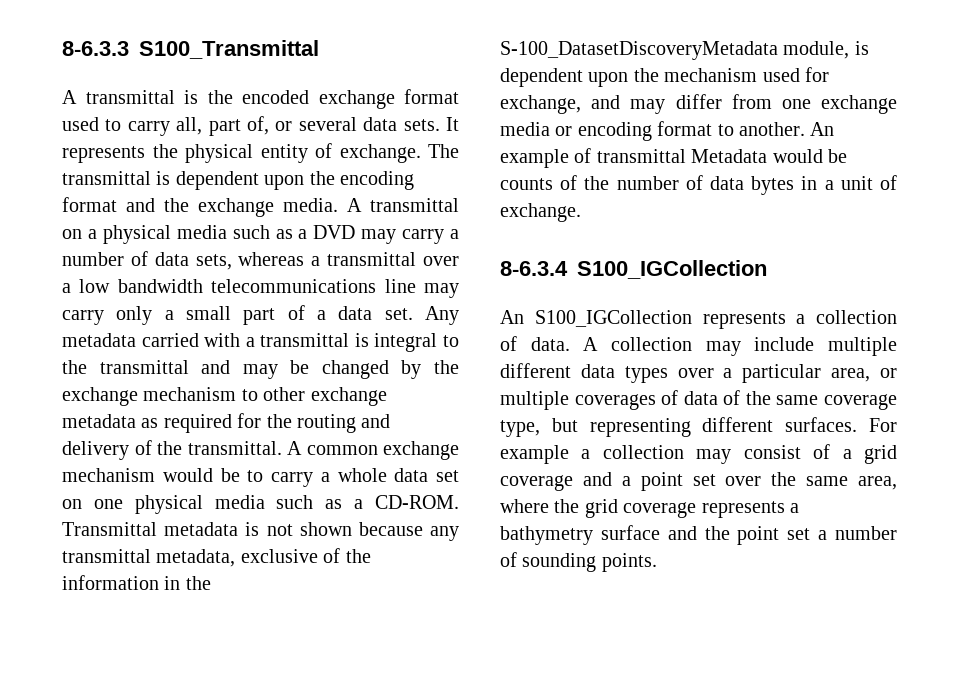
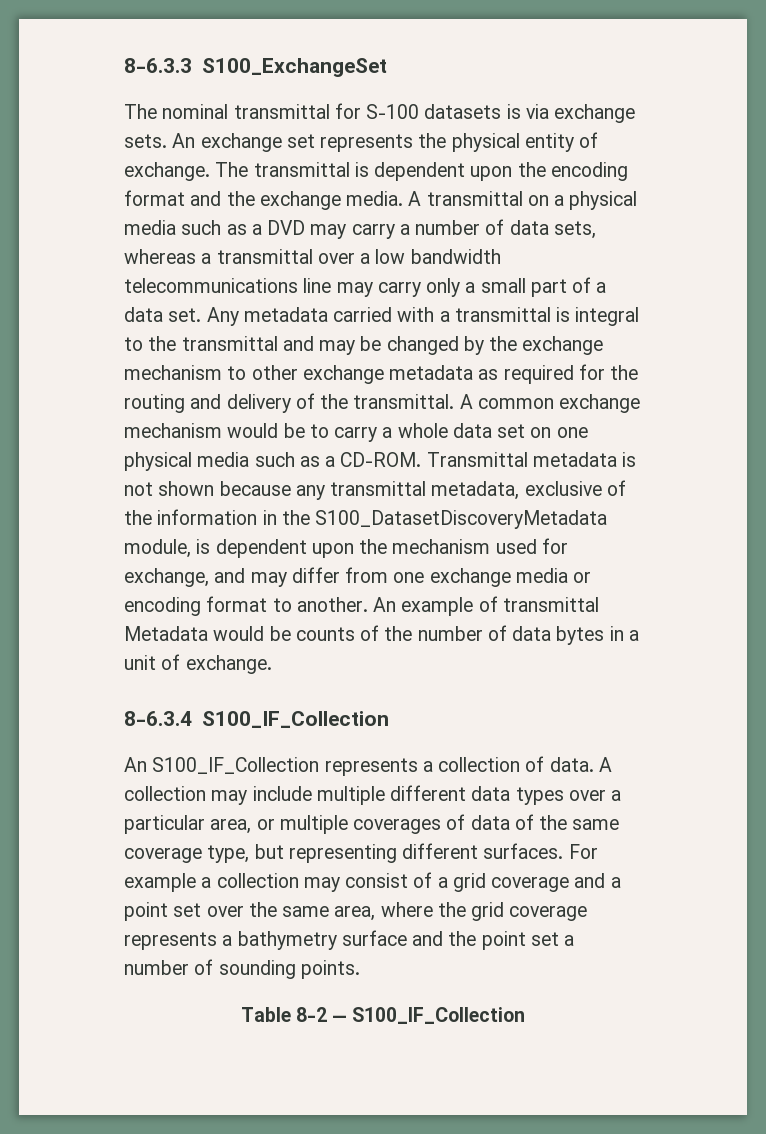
- 8-6.3.3 S100_Transmittal
- A transmittal is the encoded exchange format used to carry all, part of, or several data sets. It represents the physical entity of exchange.
+ 8-6.3.3 S100_ExchangeSet
+ The nominal transmittal for S-100 datasets is via exchange sets. An exchange set represents the physical entity of exchange.
- Transmittal metadata is not shown because any transmittal metadata, exclusive of the information in the S-100_DatasetDiscoveryMetadata module, is dependent upon the mechanism used for exchange, and may differ from one exchange media or encoding format to another.
+ Transmittal metadata is not shown because any transmittal metadata, exclusive of the information in the S100_DatasetDiscoveryMetadata module, is dependent upon the mechanism used for exchange, and may differ from one exchange media or encoding format to another.
- 8-6.3.4 S100_IGCollection
- An S100_IGCollection represents a collection of data.
+ 8-6.3.4 S100_IF_Collection
+ An S100_IF_Collection represents a collection of data.
+ Table 8-2 — S100_IF_Collection

